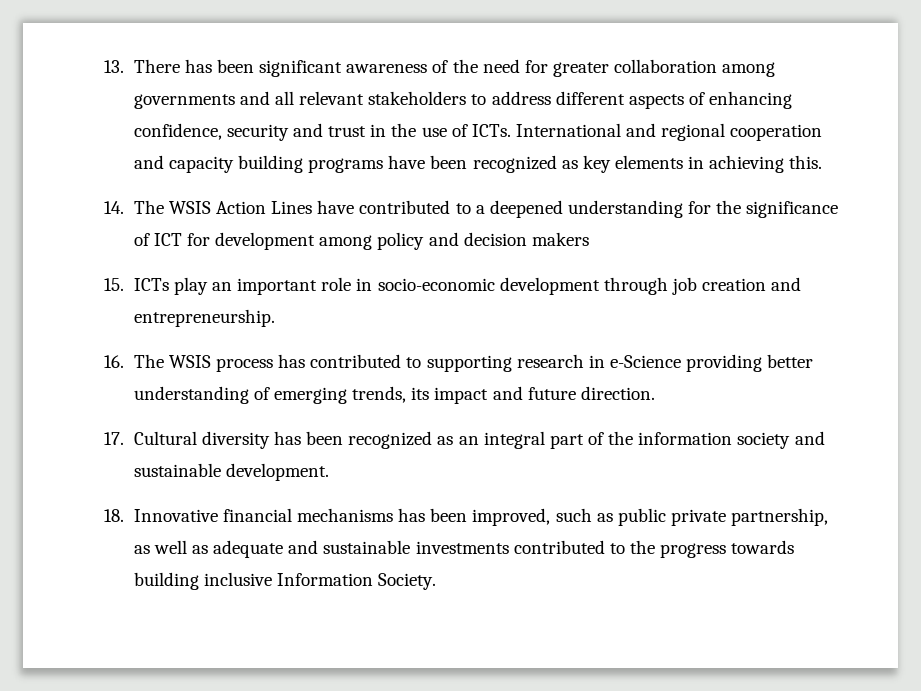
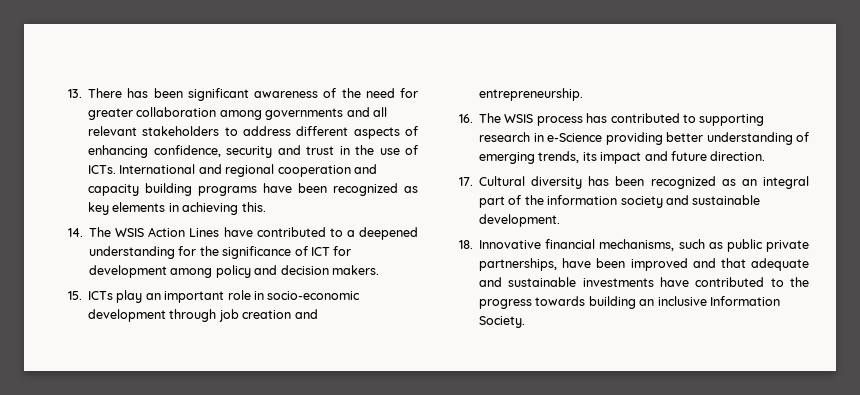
- 14. The WSIS Action Lines have contributed to a deepened understanding for the significance of ICT for development among policy and decision makers
+ 14. The WSIS Action Lines have contributed to a deepened understanding for the significance of ICT for development among policy and decision makers.
- 18. Innovative financial mechanisms has been improved, such as public private partnership, as well as adequate and sustainable investments contributed to the progress towards building inclusive Information Society.
+ 18. Innovative financial mechanisms, such as public private partnerships, have been improved and that adequate and sustainable investments have contributed to the progress towards building an inclusive Information Society.

